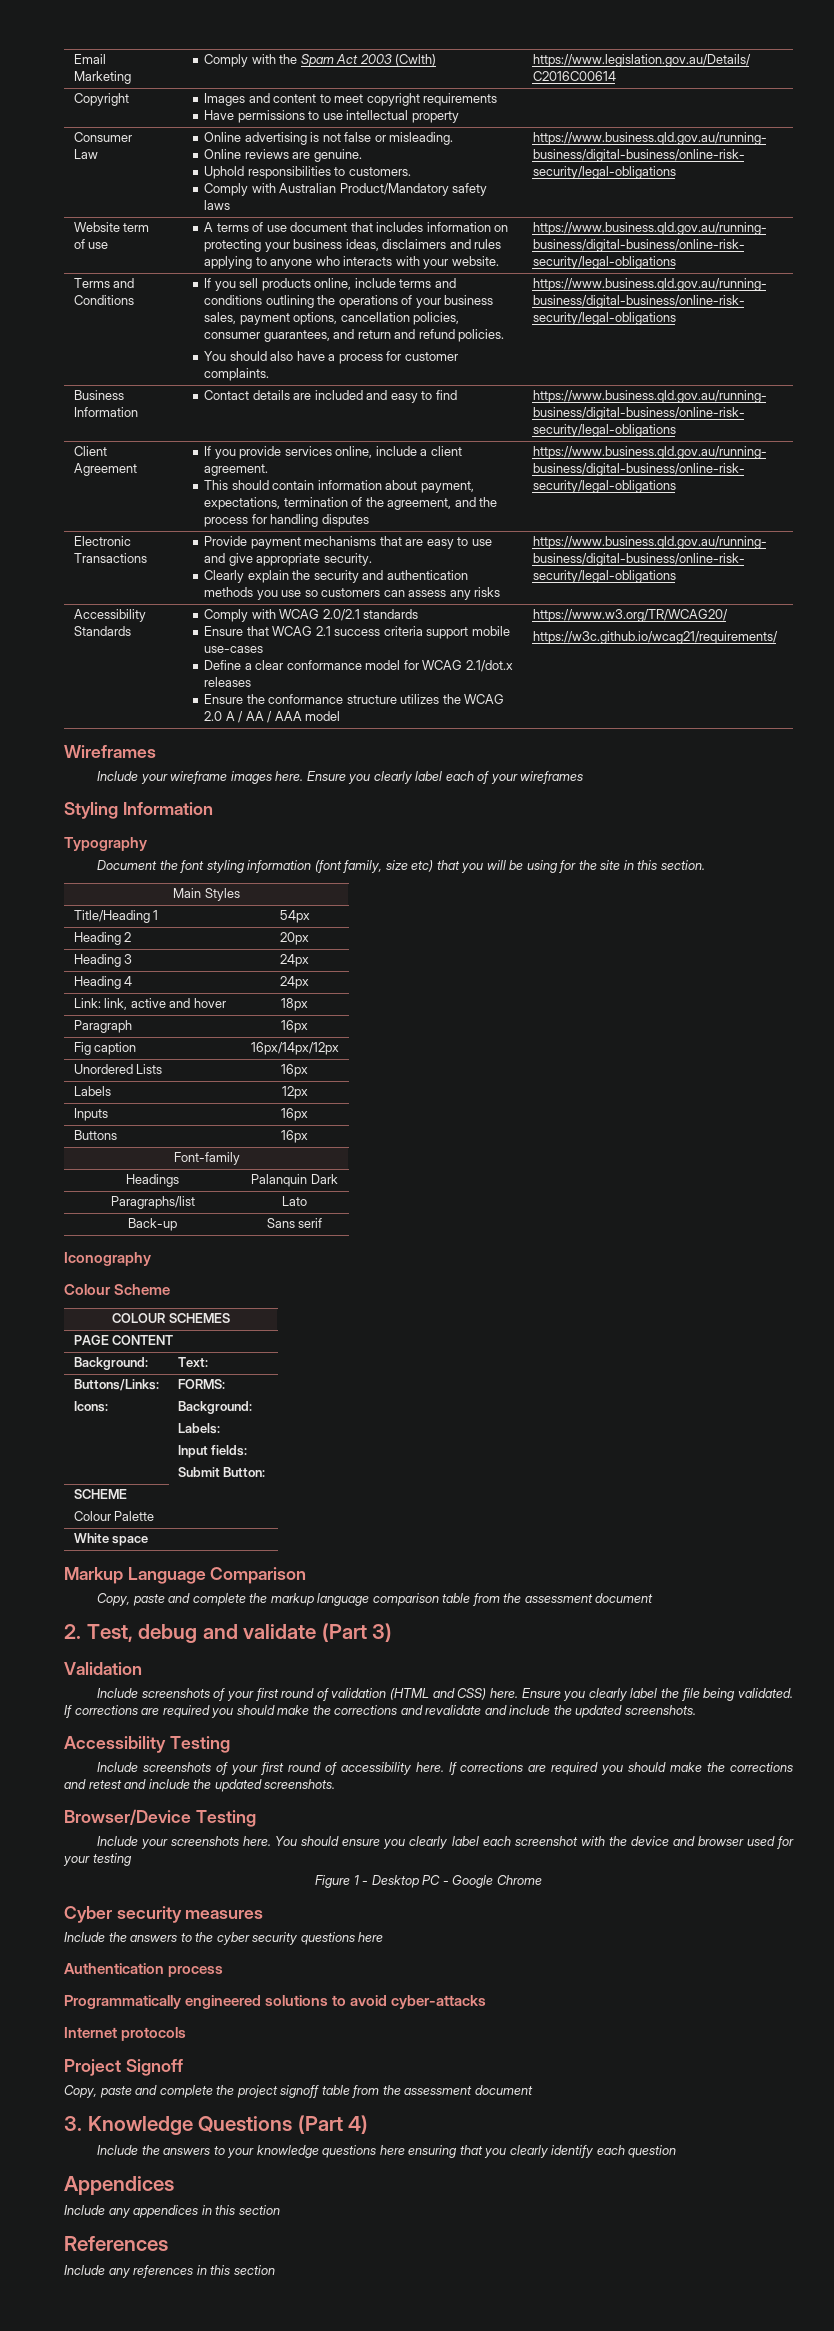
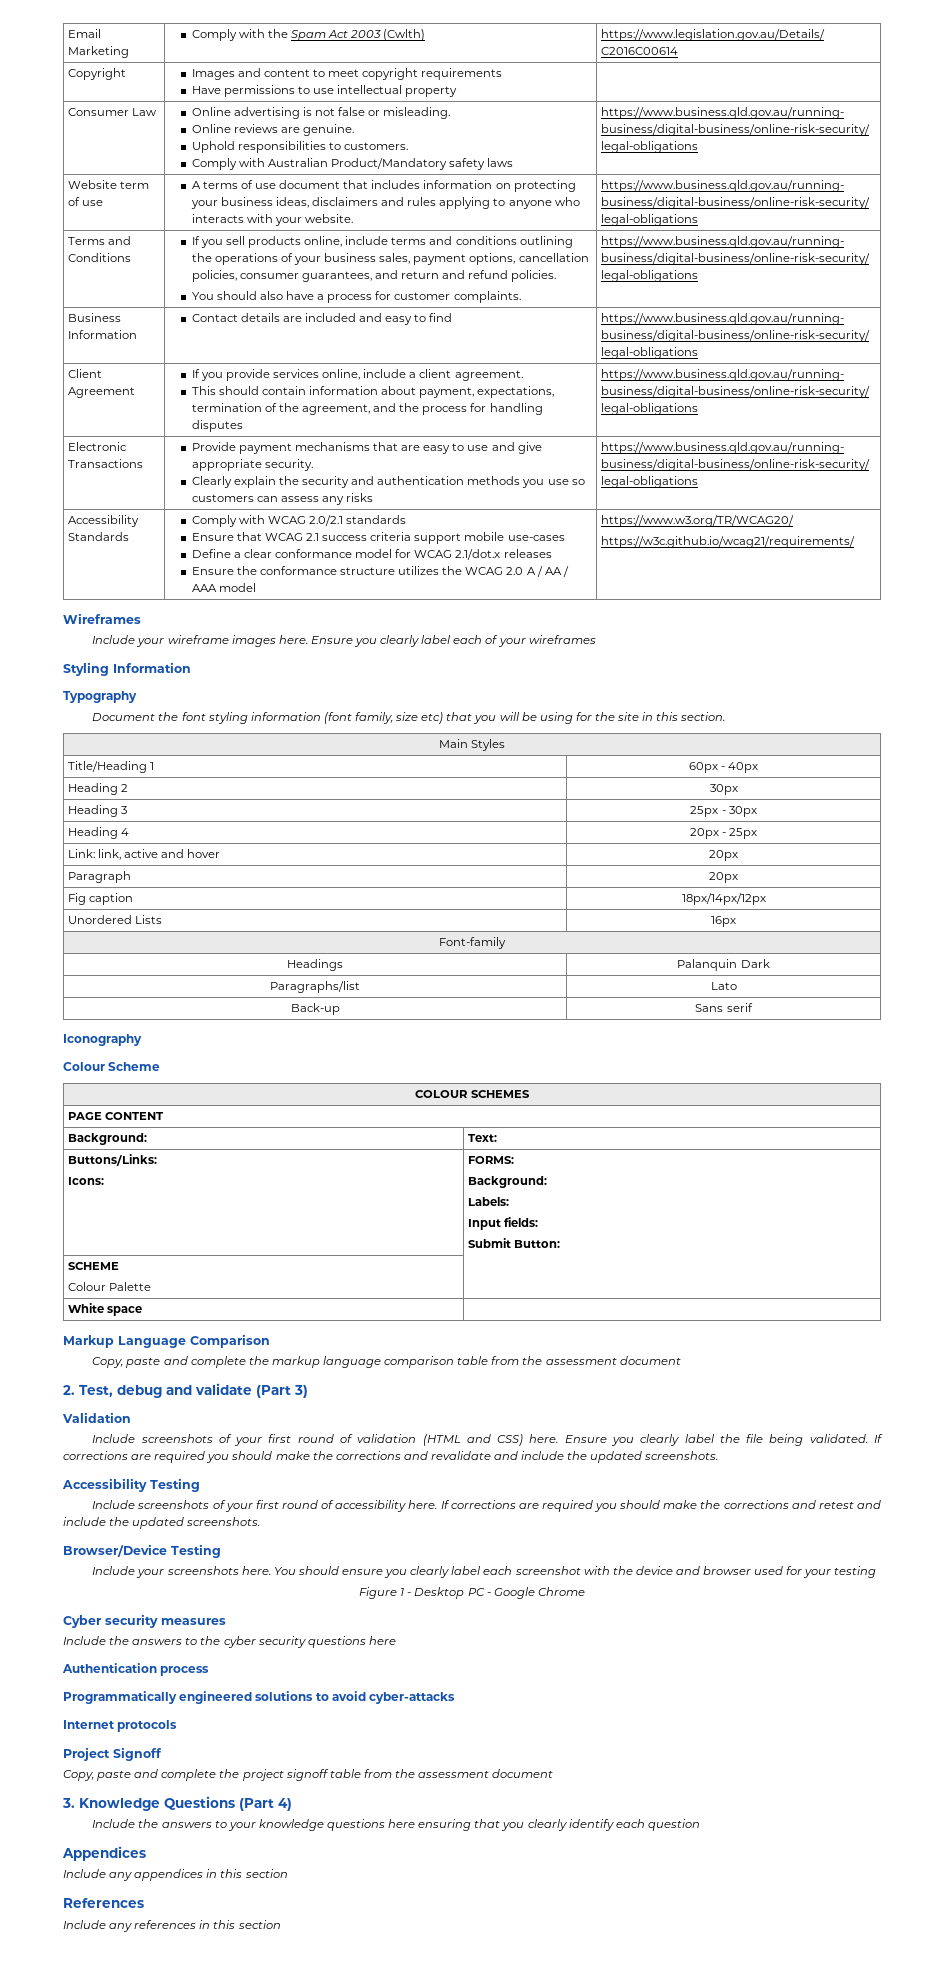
- Title/Heading 1 | 54px
+ Title/Heading 1 | 60px - 40px
- Heading 2 | 20px
+ Heading 2 | 30px
- Heading 3 | 24px
+ Heading 3 | 25px - 30px
- Heading 4 | 24px
+ Heading 4 | 20px - 25px
- Link: link, active and hover | 18px
+ Link: link, active and hover | 20px
- Paragraph | 16px
+ Paragraph | 20px
- Fig caption | 16px/14px/12px
+ Fig caption | 18px/14px/12px
- Labels | 12px
- Inputs | 16px
- Buttons | 16px

